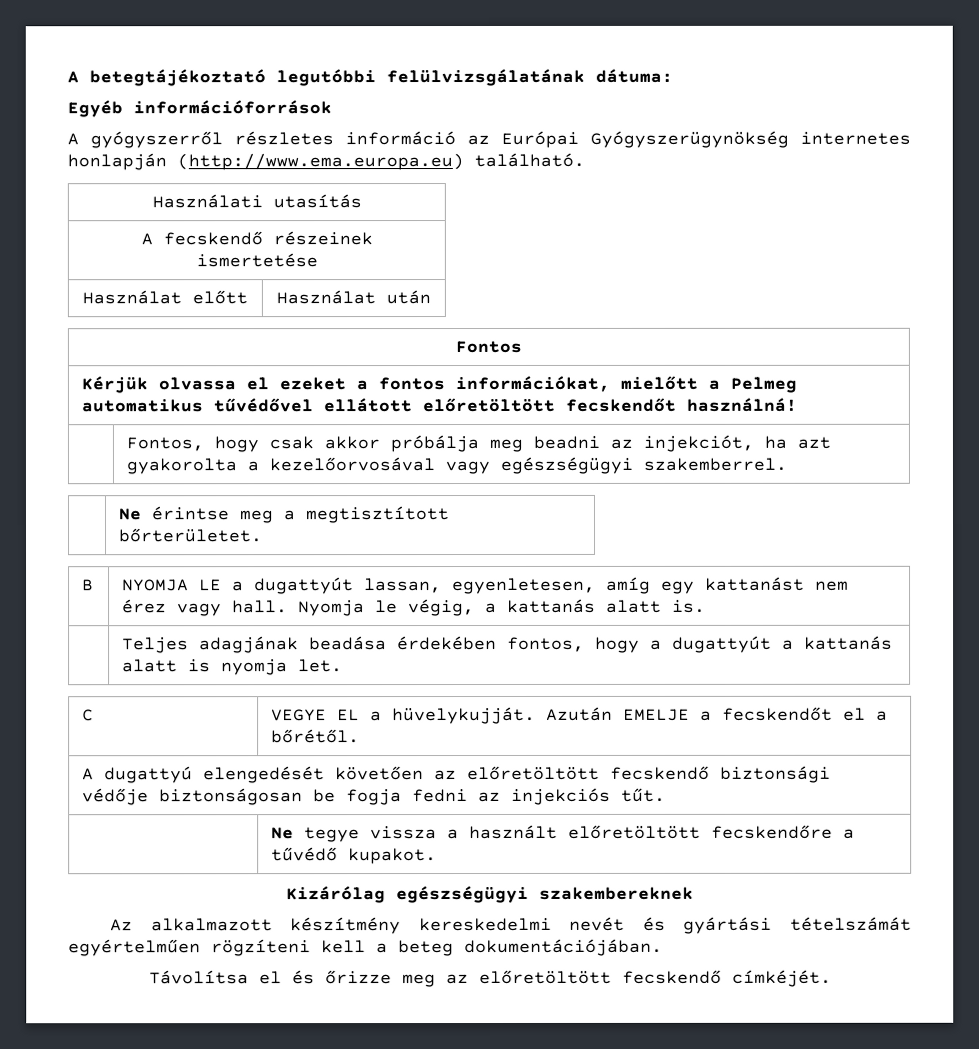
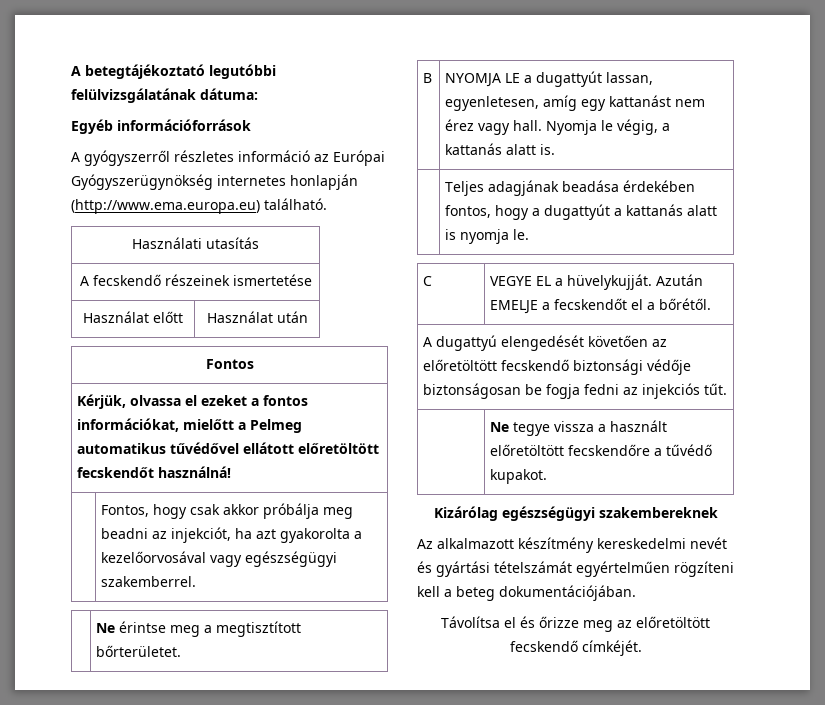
- Kérjük olvassa el ezeket a fontos információkat, mielőtt a Pelmeg automatikus tűvédővel ellátott előretöltött fecskendőt használná!
+ Kérjük, olvassa el ezeket a fontos információkat, mielőtt a Pelmeg automatikus tűvédővel ellátott előretöltött fecskendőt használná!
- | Teljes adagjának beadása érdekében fontos, hogy a dugattyút a kattanás alatt is nyomja let.
+ | Teljes adagjának beadása érdekében fontos, hogy a dugattyút a kattanás alatt is nyomja le.

